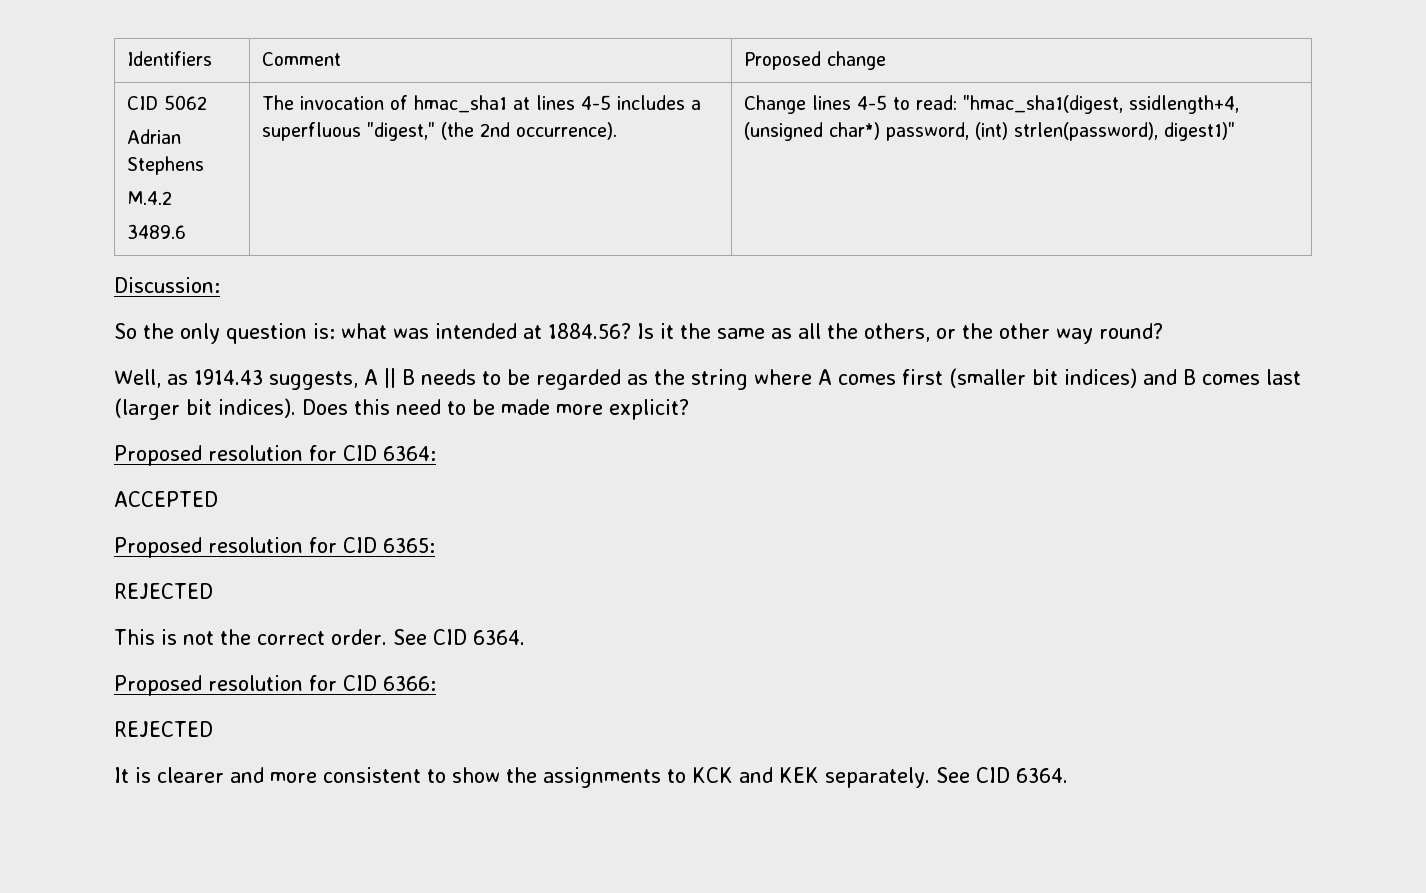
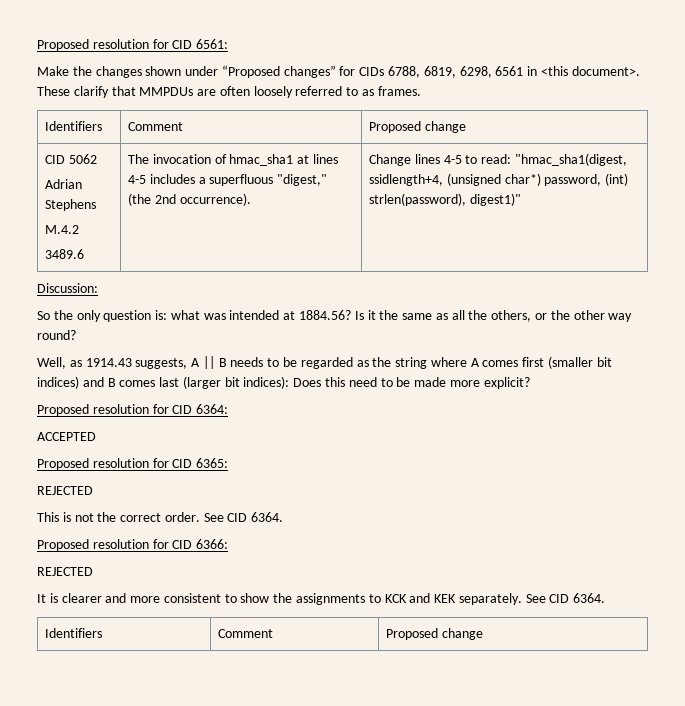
+ Proposed resolution for CID 6561:
+ Make the changes shown under “Proposed changes” for CIDs 6788, 6819, 6298, 6561 in <this document>. These clarify that MMPDUs are often loosely referred to as frames.
- Well, as 1914.43 suggests, A || B needs to be regarded as the string where A comes first (smaller bit indices) and B comes last (larger bit indices). Does this need to be made more explicit?
+ Well, as 1914.43 suggests, A || B needs to be regarded as the string where A comes first (smaller bit indices) and B comes last (larger bit indices): Does this need to be made more explicit?
  It is clearer and more consistent to show the assignments to KCK and KEK separately. See CID 6364.
+ Identifiers | Comment | Proposed change

